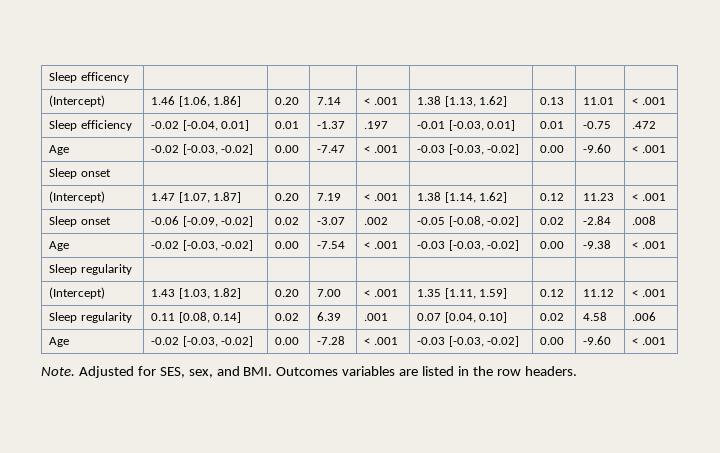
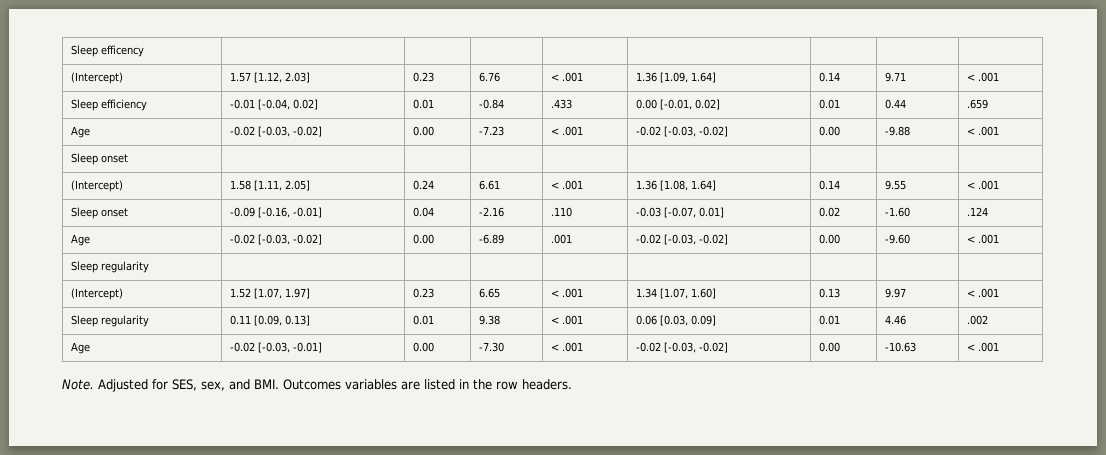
- (Intercept) | 1.46 [1.06, 1.86] | 0.20 | 7.14 | < .001 | 1.38 [1.13, 1.62] | 0.13 | 11.01 | < .001
- Sleep efficiency | -0.02 [-0.04, 0.01] | 0.01 | -1.37 | .197 | -0.01 [-0.03, 0.01] | 0.01 | -0.75 | .472
- Age | -0.02 [-0.03, -0.02] | 0.00 | -7.47 | < .001 | -0.03 [-0.03, -0.02] | 0.00 | -9.60 | < .001
+ (Intercept) | 1.57 [1.12, 2.03] | 0.23 | 6.76 | < .001 | 1.36 [1.09, 1.64] | 0.14 | 9.71 | < .001
+ Sleep efficiency | -0.01 [-0.04, 0.02] | 0.01 | -0.84 | .433 | 0.00 [-0.01, 0.02] | 0.01 | 0.44 | .659
+ Age | -0.02 [-0.03, -0.02] | 0.00 | -7.23 | < .001 | -0.02 [-0.03, -0.02] | 0.00 | -9.88 | < .001
- (Intercept) | 1.47 [1.07, 1.87] | 0.20 | 7.19 | < .001 | 1.38 [1.14, 1.62] | 0.12 | 11.23 | < .001
- Sleep onset | -0.06 [-0.09, -0.02] | 0.02 | -3.07 | .002 | -0.05 [-0.08, -0.02] | 0.02 | -2.84 | .008
- Age | -0.02 [-0.03, -0.02] | 0.00 | -7.54 | < .001 | -0.03 [-0.03, -0.02] | 0.00 | -9.38 | < .001
+ (Intercept) | 1.58 [1.11, 2.05] | 0.24 | 6.61 | < .001 | 1.36 [1.08, 1.64] | 0.14 | 9.55 | < .001
+ Sleep onset | -0.09 [-0.16, -0.01] | 0.04 | -2.16 | .110 | -0.03 [-0.07, 0.01] | 0.02 | -1.60 | .124
+ Age | -0.02 [-0.03, -0.02] | 0.00 | -6.89 | .001 | -0.02 [-0.03, -0.02] | 0.00 | -9.60 | < .001
- (Intercept) | 1.43 [1.03, 1.82] | 0.20 | 7.00 | < .001 | 1.35 [1.11, 1.59] | 0.12 | 11.12 | < .001
+ (Intercept) | 1.52 [1.07, 1.97] | 0.23 | 6.65 | < .001 | 1.34 [1.07, 1.60] | 0.13 | 9.97 | < .001
- Sleep regularity | 0.11 [0.08, 0.14] | 0.02 | 6.39 | .001 | 0.07 [0.04, 0.10] | 0.02 | 4.58 | .006
- Age | -0.02 [-0.03, -0.02] | 0.00 | -7.28 | < .001 | -0.03 [-0.03, -0.02] | 0.00 | -9.60 | < .001
+ Sleep regularity | 0.11 [0.09, 0.13] | 0.01 | 9.38 | < .001 | 0.06 [0.03, 0.09] | 0.01 | 4.46 | .002
+ Age | -0.02 [-0.03, -0.01] | 0.00 | -7.30 | < .001 | -0.02 [-0.03, -0.02] | 0.00 | -10.63 | < .001

